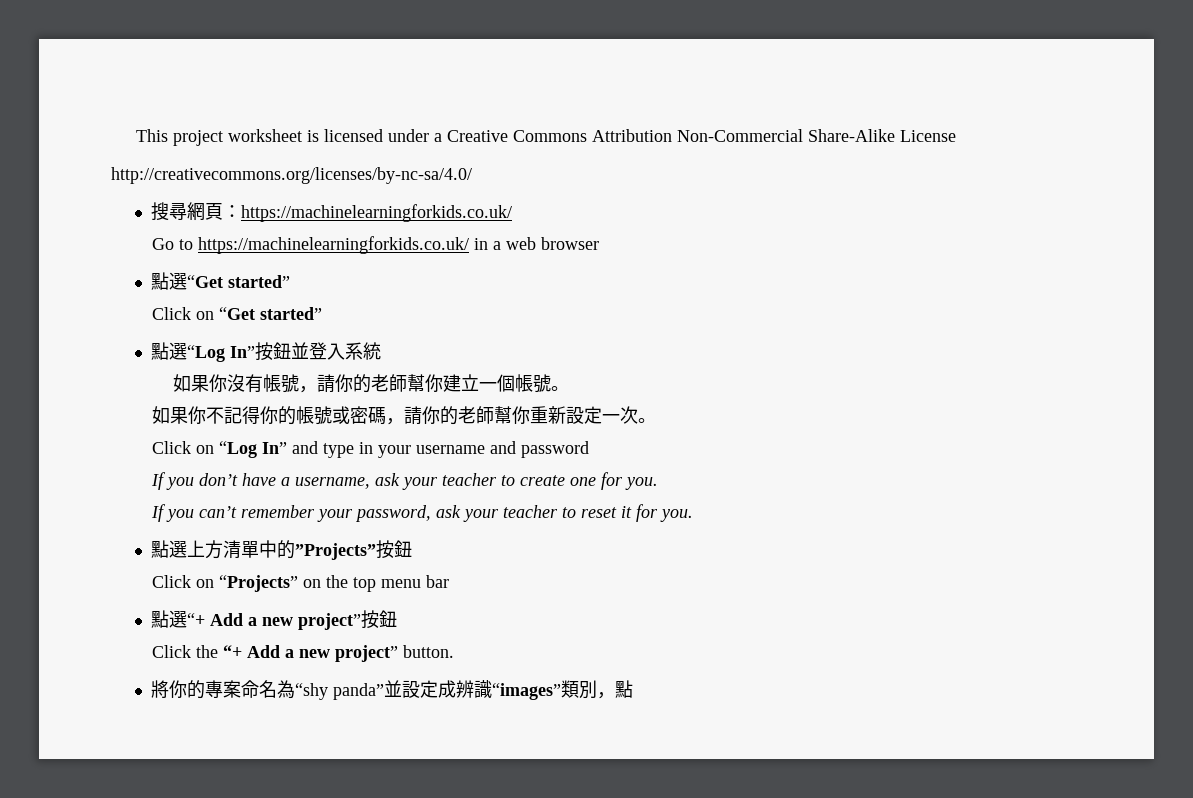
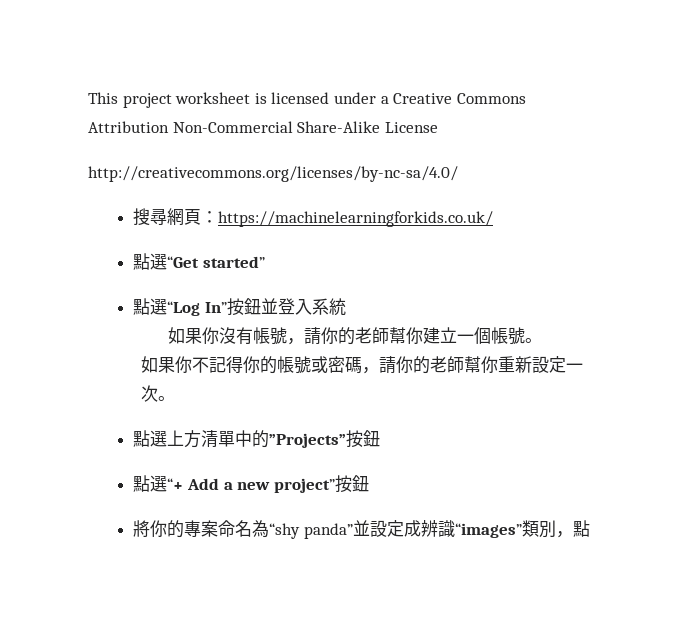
- Go to https://machinelearningforkids.co.uk/ in a web browser
- Click on “Get started”
- Click on “Log In” and type in your username and password
- If you don’t have a username, ask your teacher to create one for you.
- If you can’t remember your password, ask your teacher to reset it for you.
- Click on “Projects” on the top menu bar
- Click the “+ Add a new project” button.

